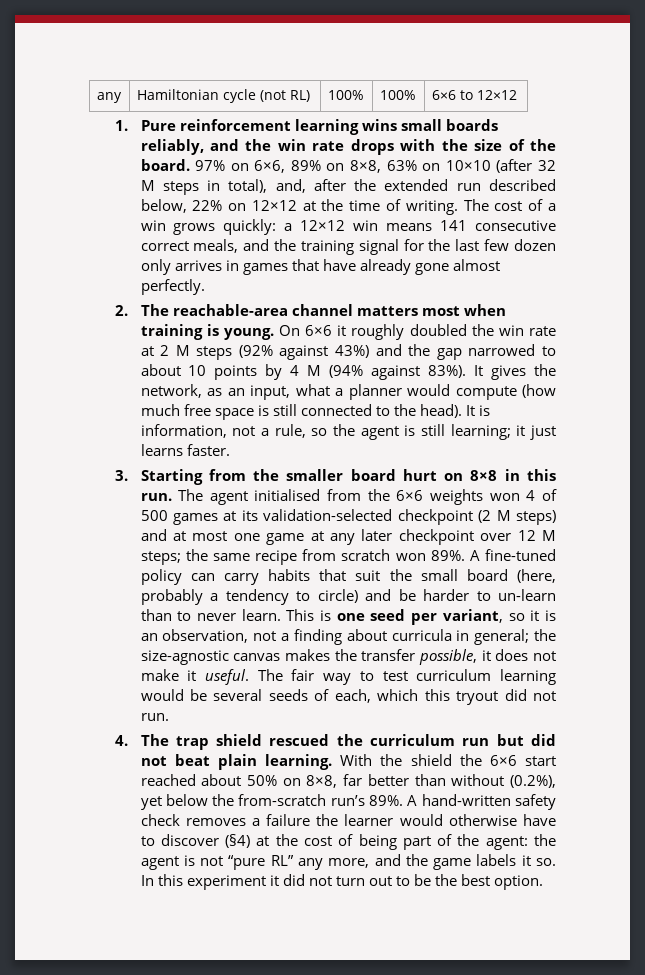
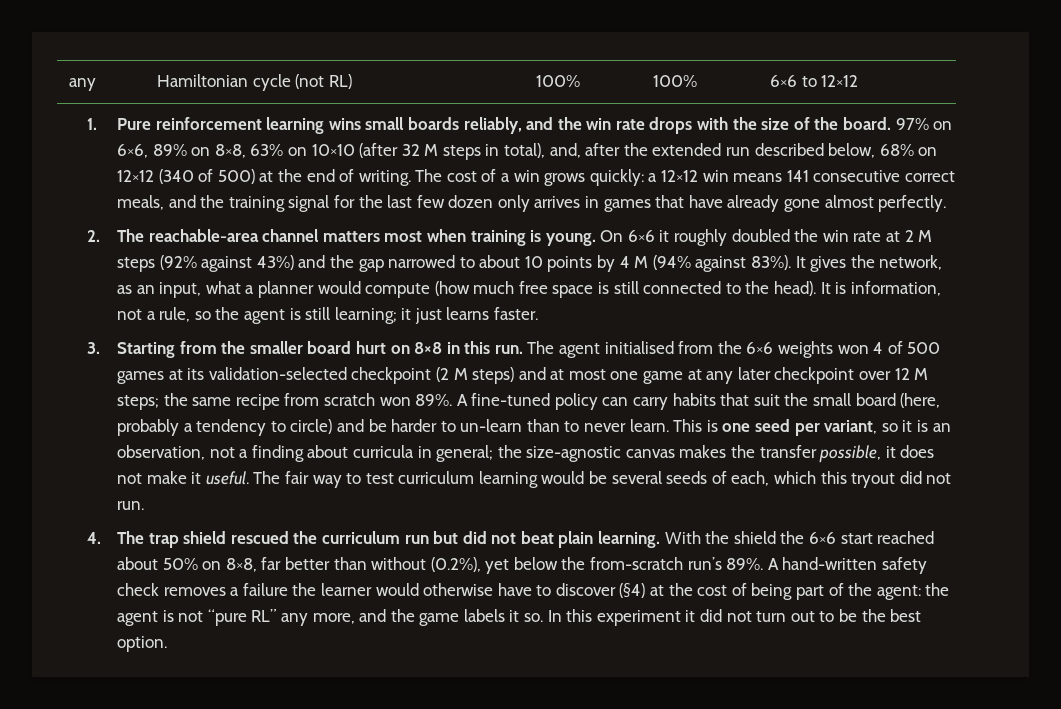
- 97% on 6×6, 89% on 8×8, 63% on 10×10 (after 32 M steps in total), and, after the extended run described below, 22% on 12×12 at the time of writing.
+ 97% on 6×6, 89% on 8×8, 63% on 10×10 (after 32 M steps in total), and, after the extended run described below, 68% on 12×12 (340 of 500) at the end of writing.

